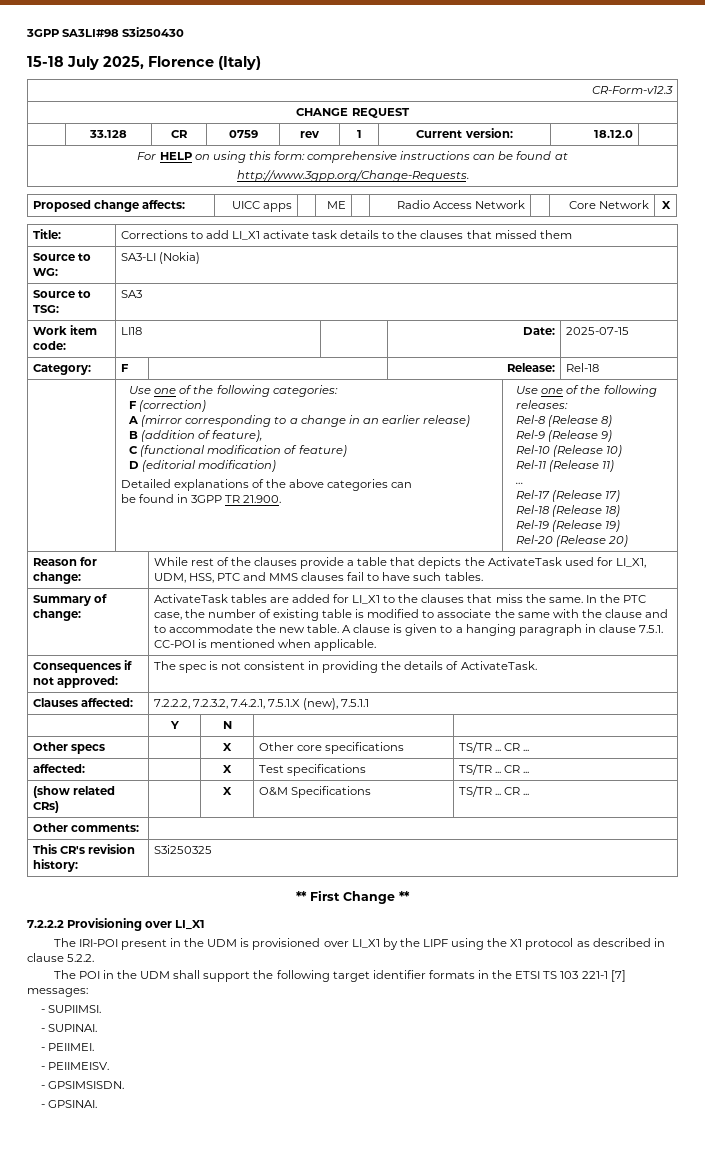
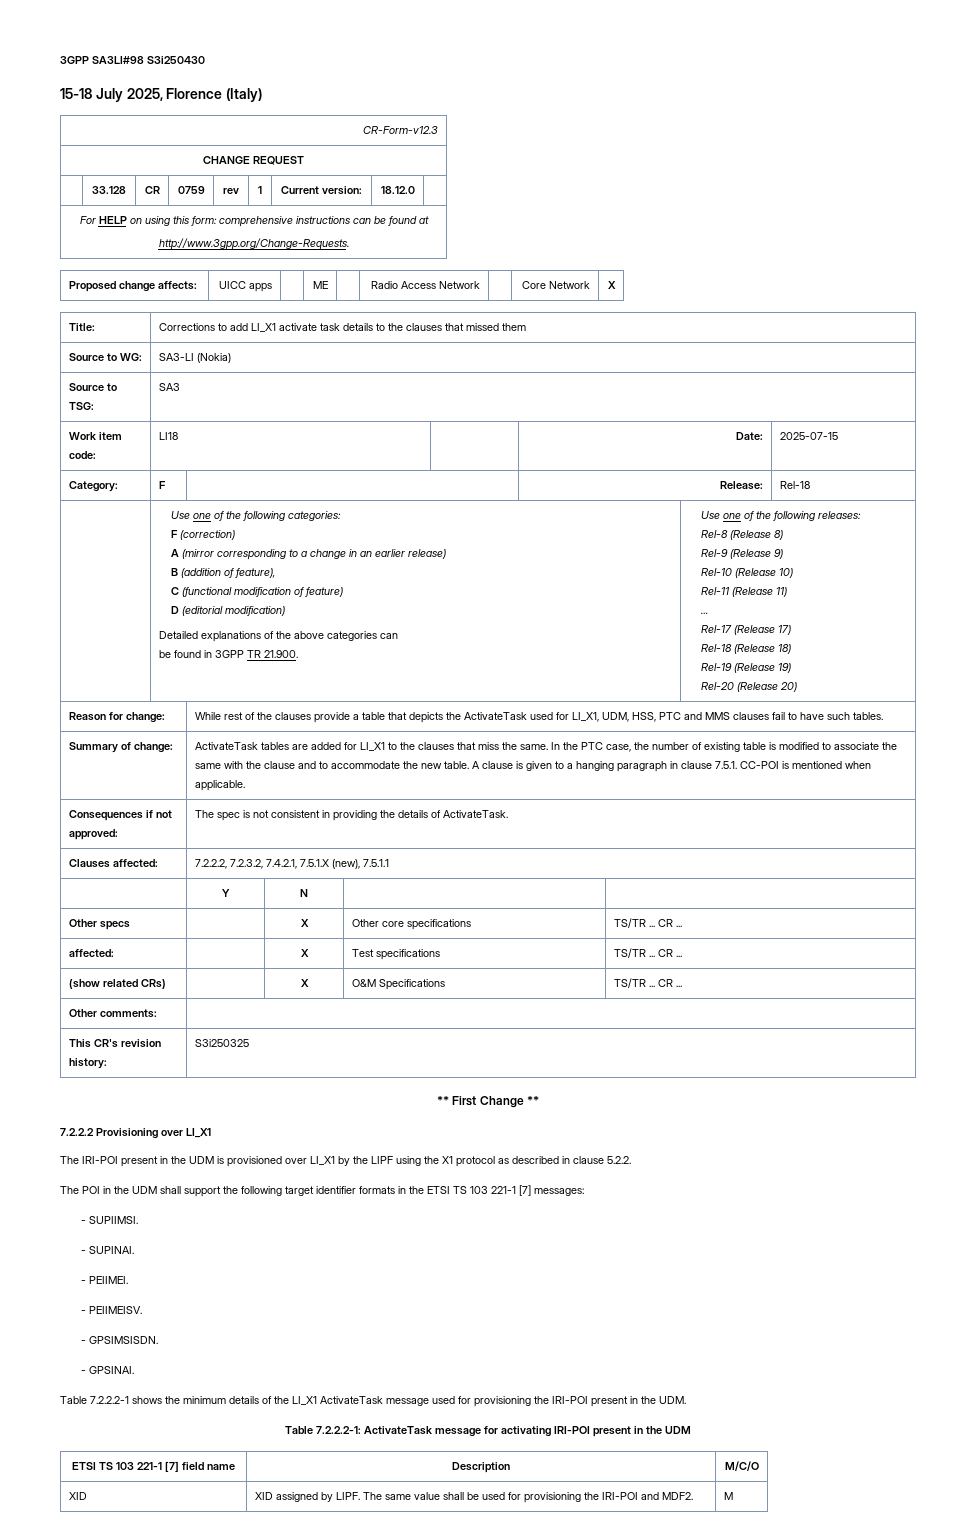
+ Table 7.2.2.2-1 shows the minimum details of the LI_X1 ActivateTask message used for provisioning the IRI-POI present in the UDM.
+ Table 7.2.2.2-1: ActivateTask message for activating IRI-POI present in the UDM
+ ETSI TS 103 221-1 [7] field name | Description | M/C/O
+ XID | XID assigned by LIPF. The same value shall be used for provisioning the IRI-POI and MDF2. | M

